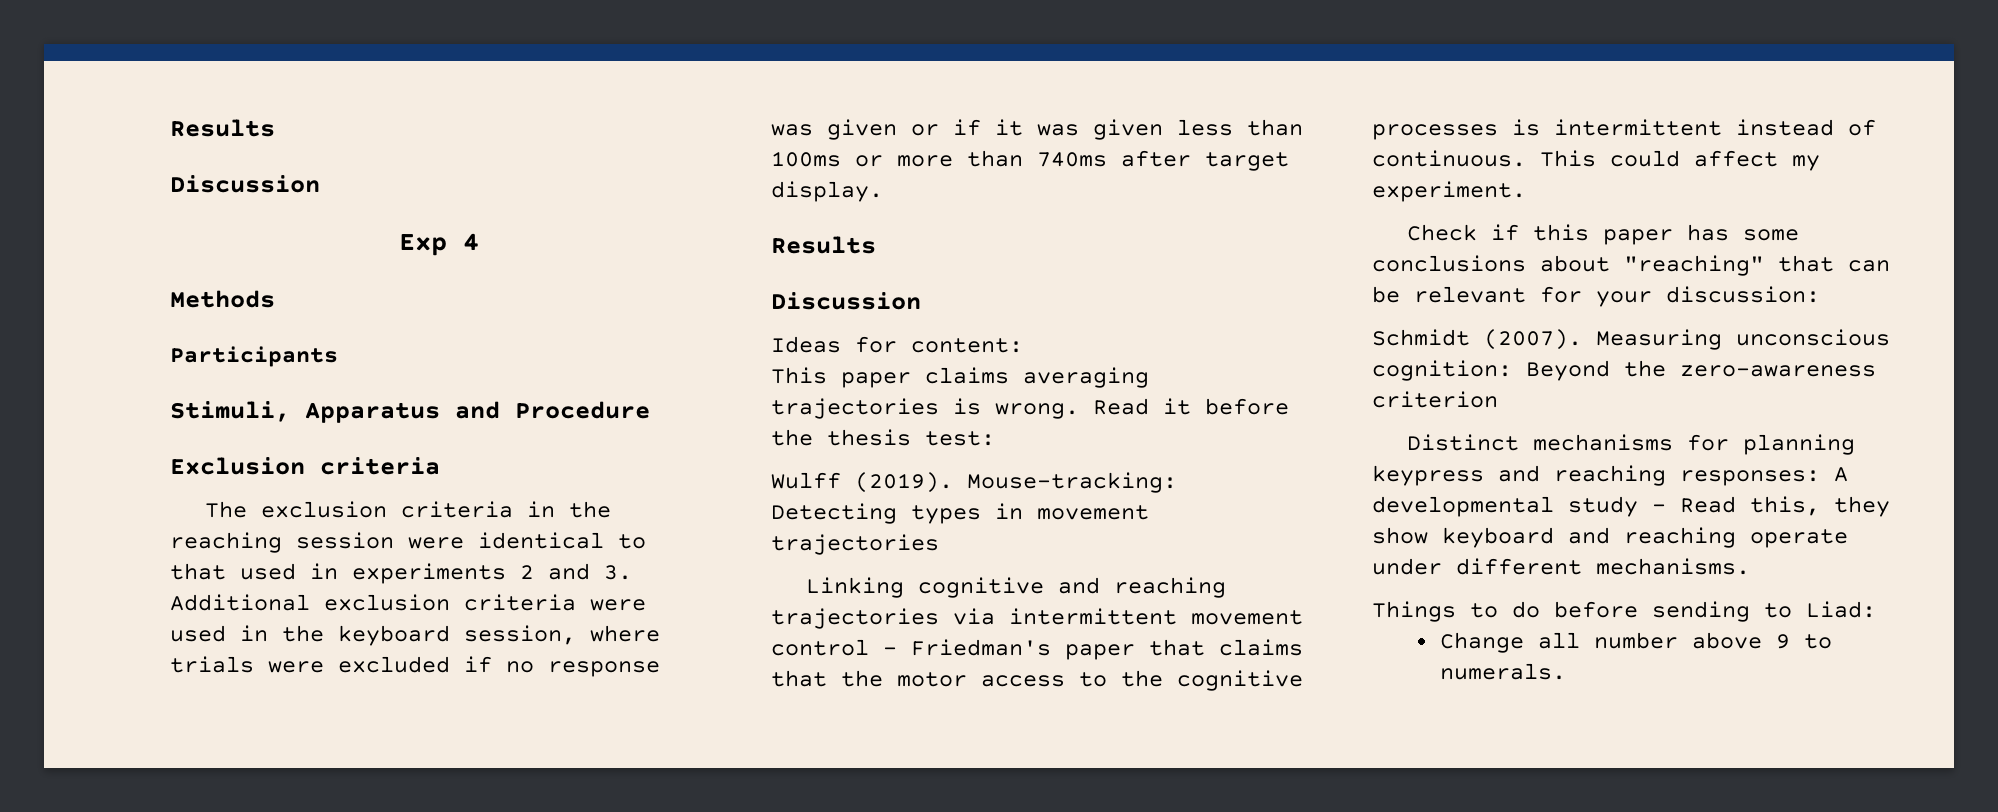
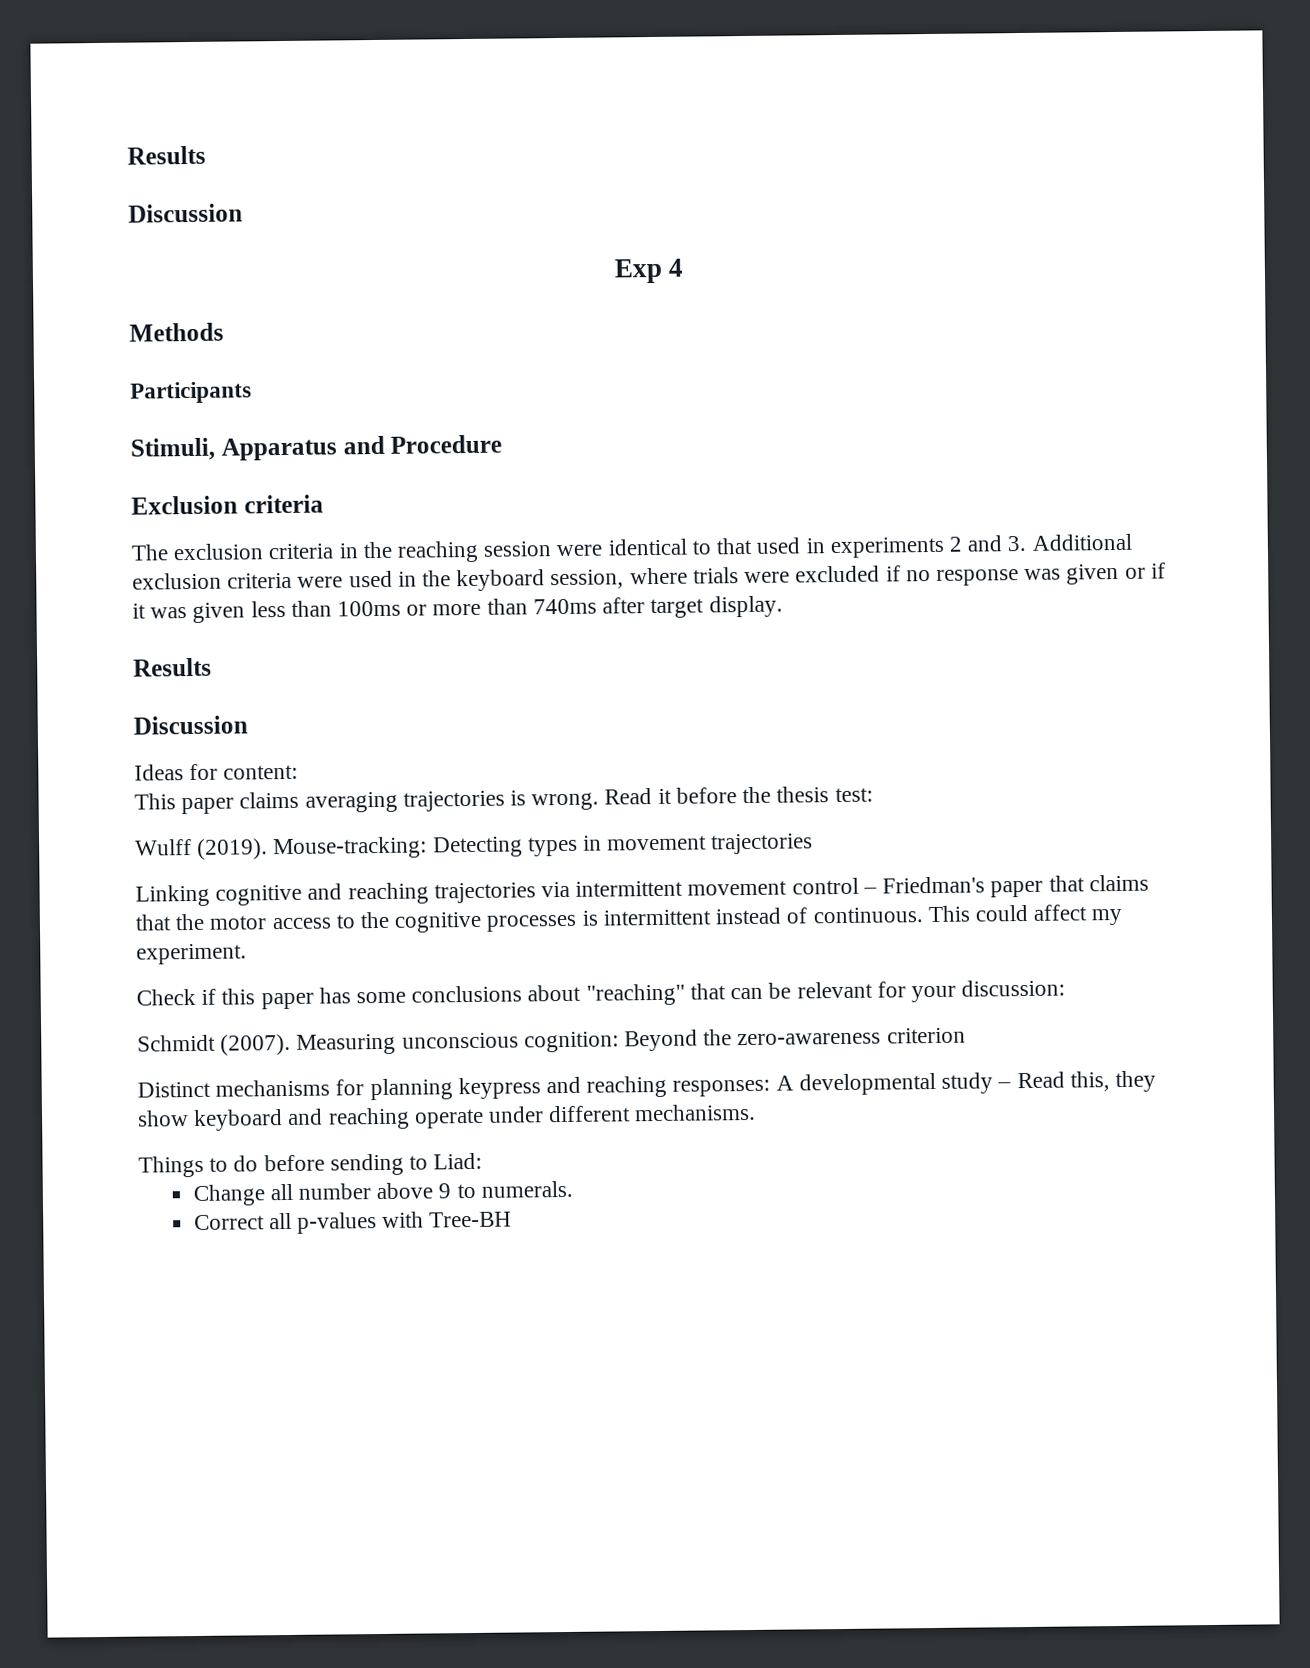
+ Correct all p-values with Tree-BH

